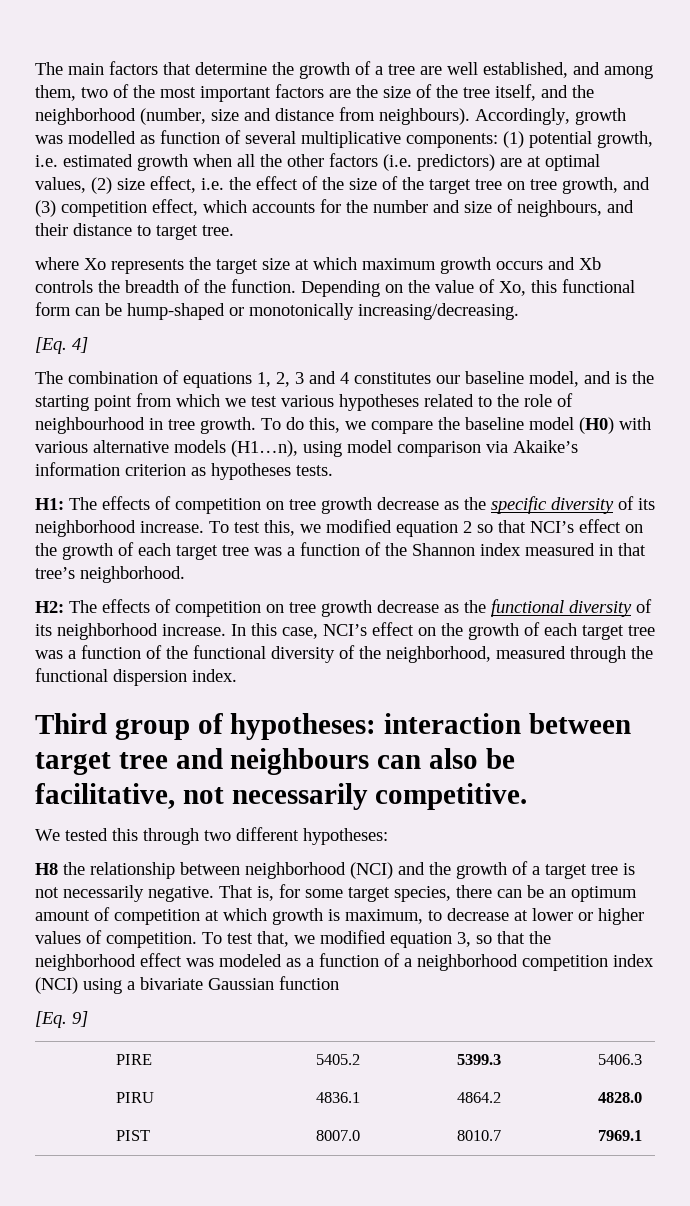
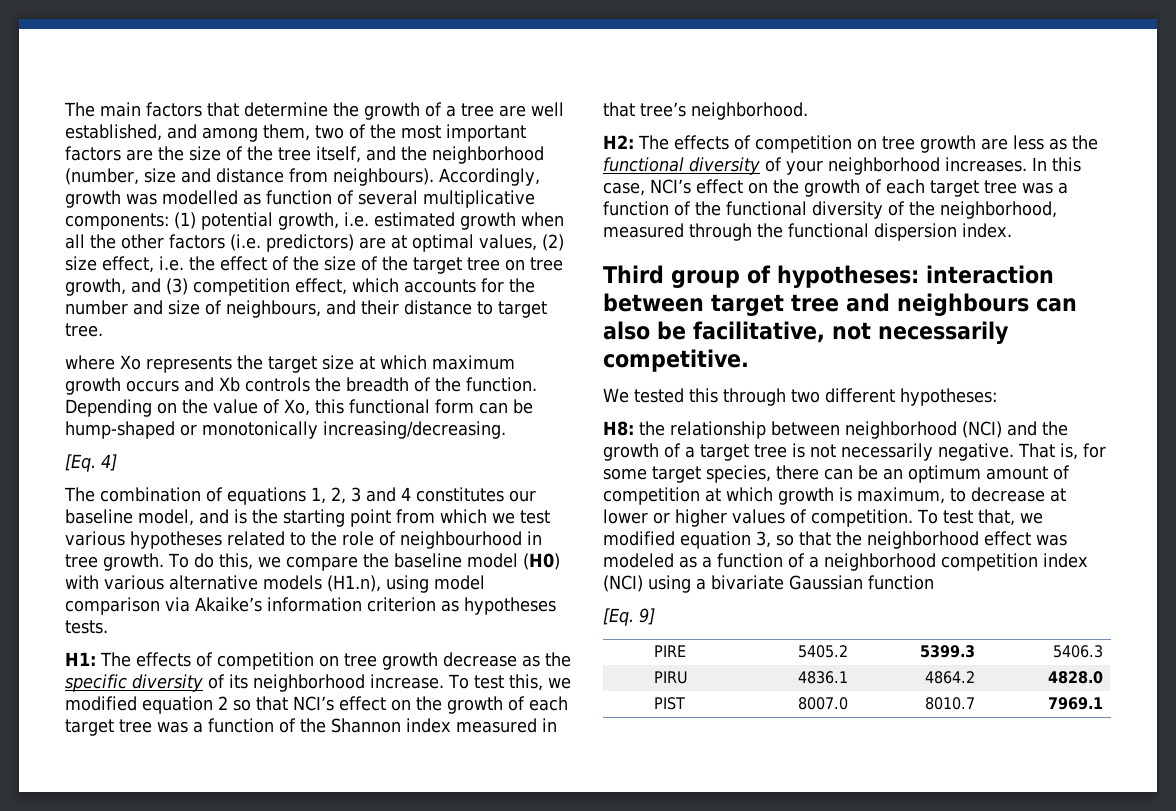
- To do this, we compare the baseline model (H0) with various alternative models (H1…n), using model comparison via Akaike’s information criterion as hypotheses tests.
+ To do this, we compare the baseline model (H0) with various alternative models (H1.n), using model comparison via Akaike’s information criterion as hypotheses tests.
- H2: The effects of competition on tree growth decrease as the functional diversity of its neighborhood increase.
+ H2: The effects of competition on tree growth are less as the functional diversity of your neighborhood increases.
- H8 the relationship between neighborhood (NCI) and the growth of a target tree is not necessarily negative.
+ H8: the relationship between neighborhood (NCI) and the growth of a target tree is not necessarily negative.

